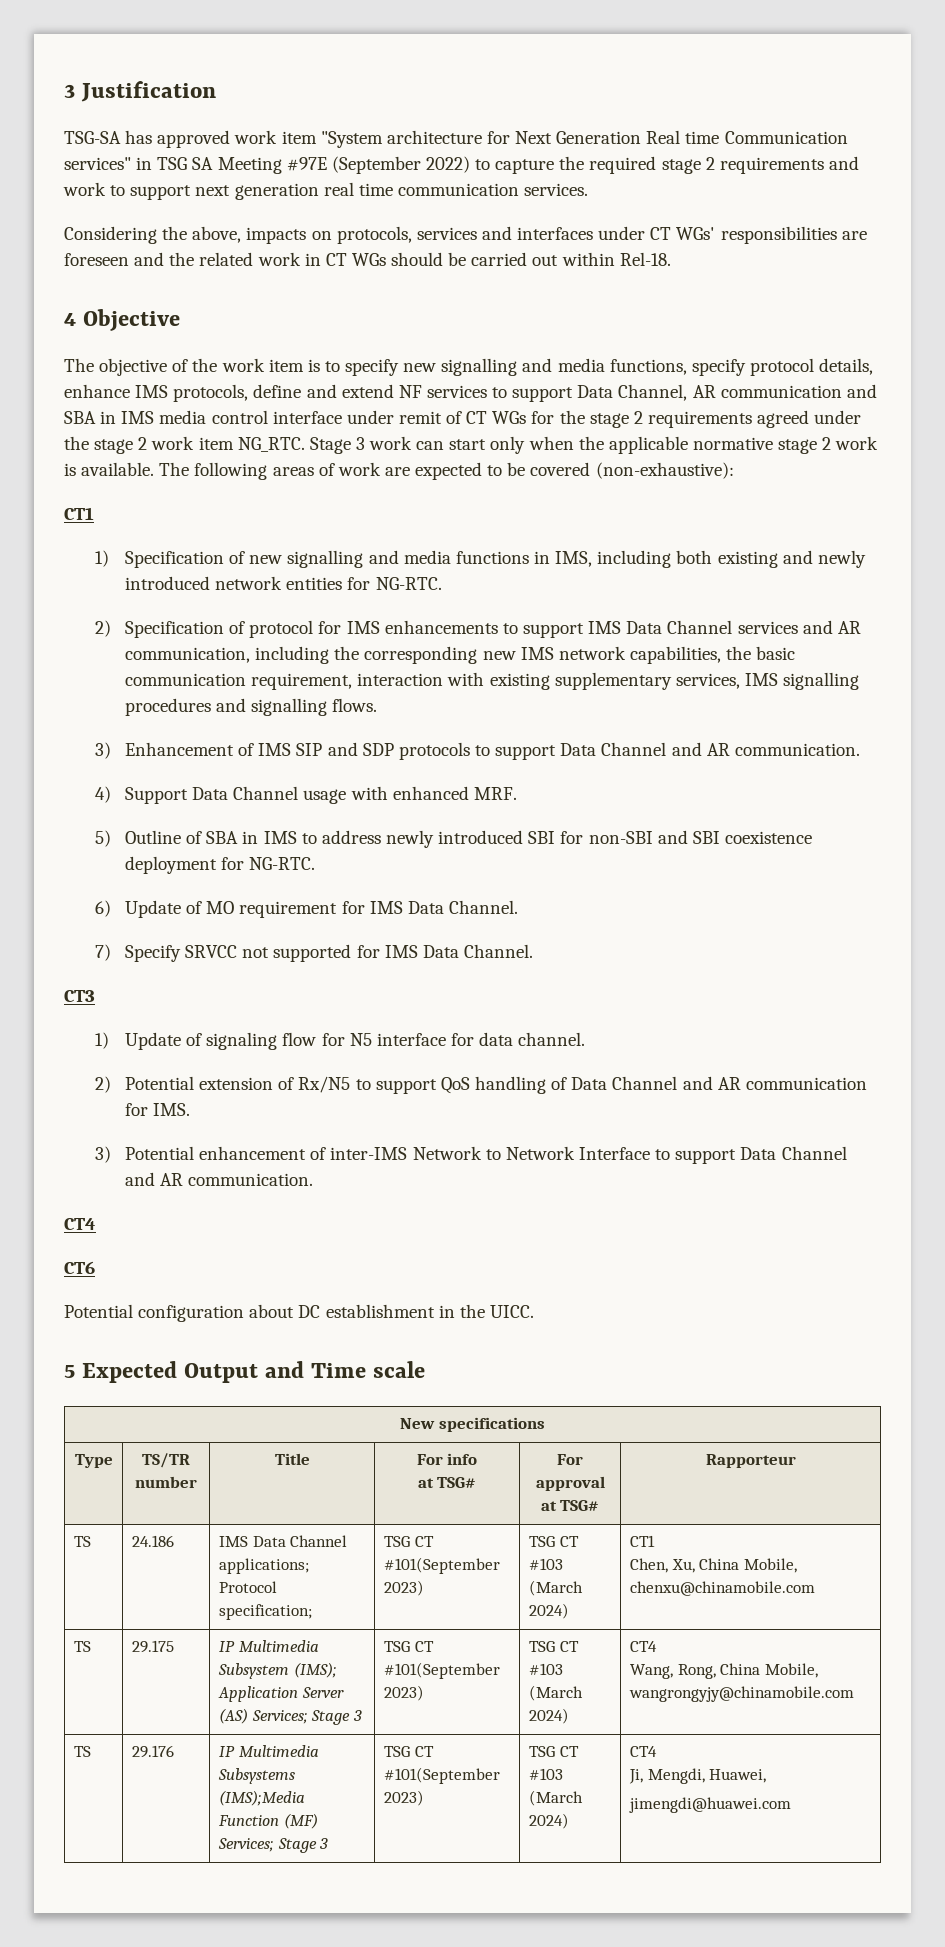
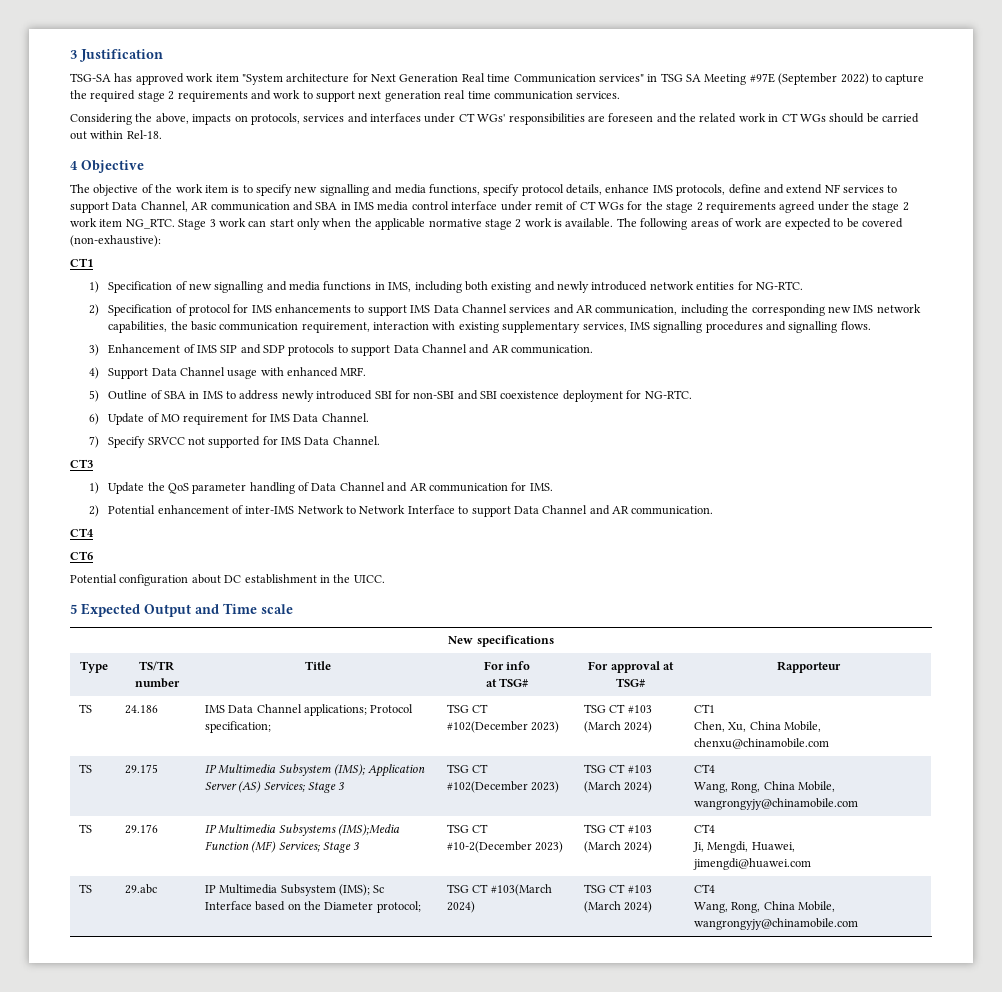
- 1) Update of signaling flow for N5 interface for data channel.
- 2) Potential extension of Rx/N5 to support QoS handling of Data Channel and AR communication for IMS.
+ 1) Update the QoS parameter handling of Data Channel and AR communication for IMS.
- 3) Potential enhancement of inter-IMS Network to Network Interface to support Data Channel and AR communication.
+ 2) Potential enhancement of inter-IMS Network to Network Interface to support Data Channel and AR communication.
- TS | 24.186 | IMS Data Channel applications; Protocol specification; | TSG CT #101(September 2023) | TSG CT #103 (March 2024) | CT1
+ TS | 24.186 | IMS Data Channel applications; Protocol specification; | TSG CT #102(December 2023) | TSG CT #103 (March 2024) | CT1
- TS | 29.175 | IP Multimedia Subsystem (IMS); Application Server (AS) Services; Stage 3 | TSG CT #101(September 2023) | TSG CT #103 (March 2024) | CT4
+ TS | 29.175 | IP Multimedia Subsystem (IMS); Application Server (AS) Services; Stage 3 | TSG CT #102(December 2023) | TSG CT #103 (March 2024) | CT4
- TS | 29.176 | IP Multimedia Subsystems (IMS);Media Function (MF) Services; Stage 3 | TSG CT #101(September 2023) | TSG CT #103 (March 2024) | CT4
+ TS | 29.176 | IP Multimedia Subsystems (IMS);Media Function (MF) Services; Stage 3 | TSG CT #10-2(December 2023) | TSG CT #103 (March 2024) | CT4
+ TS | 29.abc | IP Multimedia Subsystem (IMS); Sc Interface based on the Diameter protocol; | TSG CT #103(March 2024) | TSG CT #103 (March 2024) | CT4
+ Wang, Rong, China Mobile, wangrongyjy@chinamobile.com

